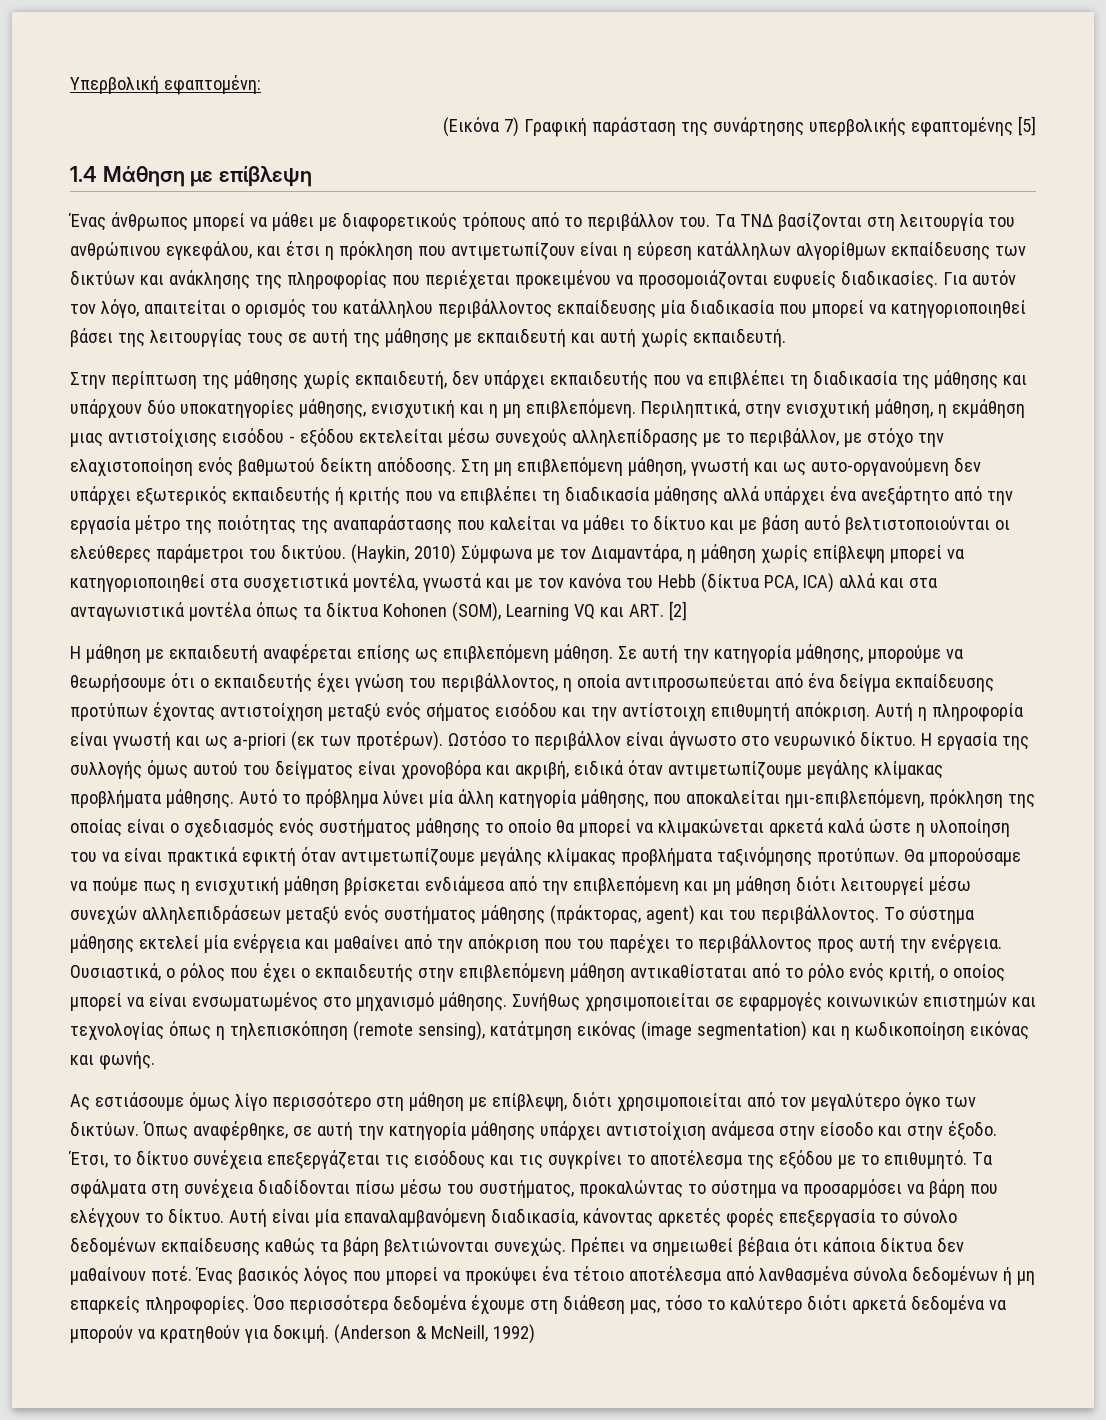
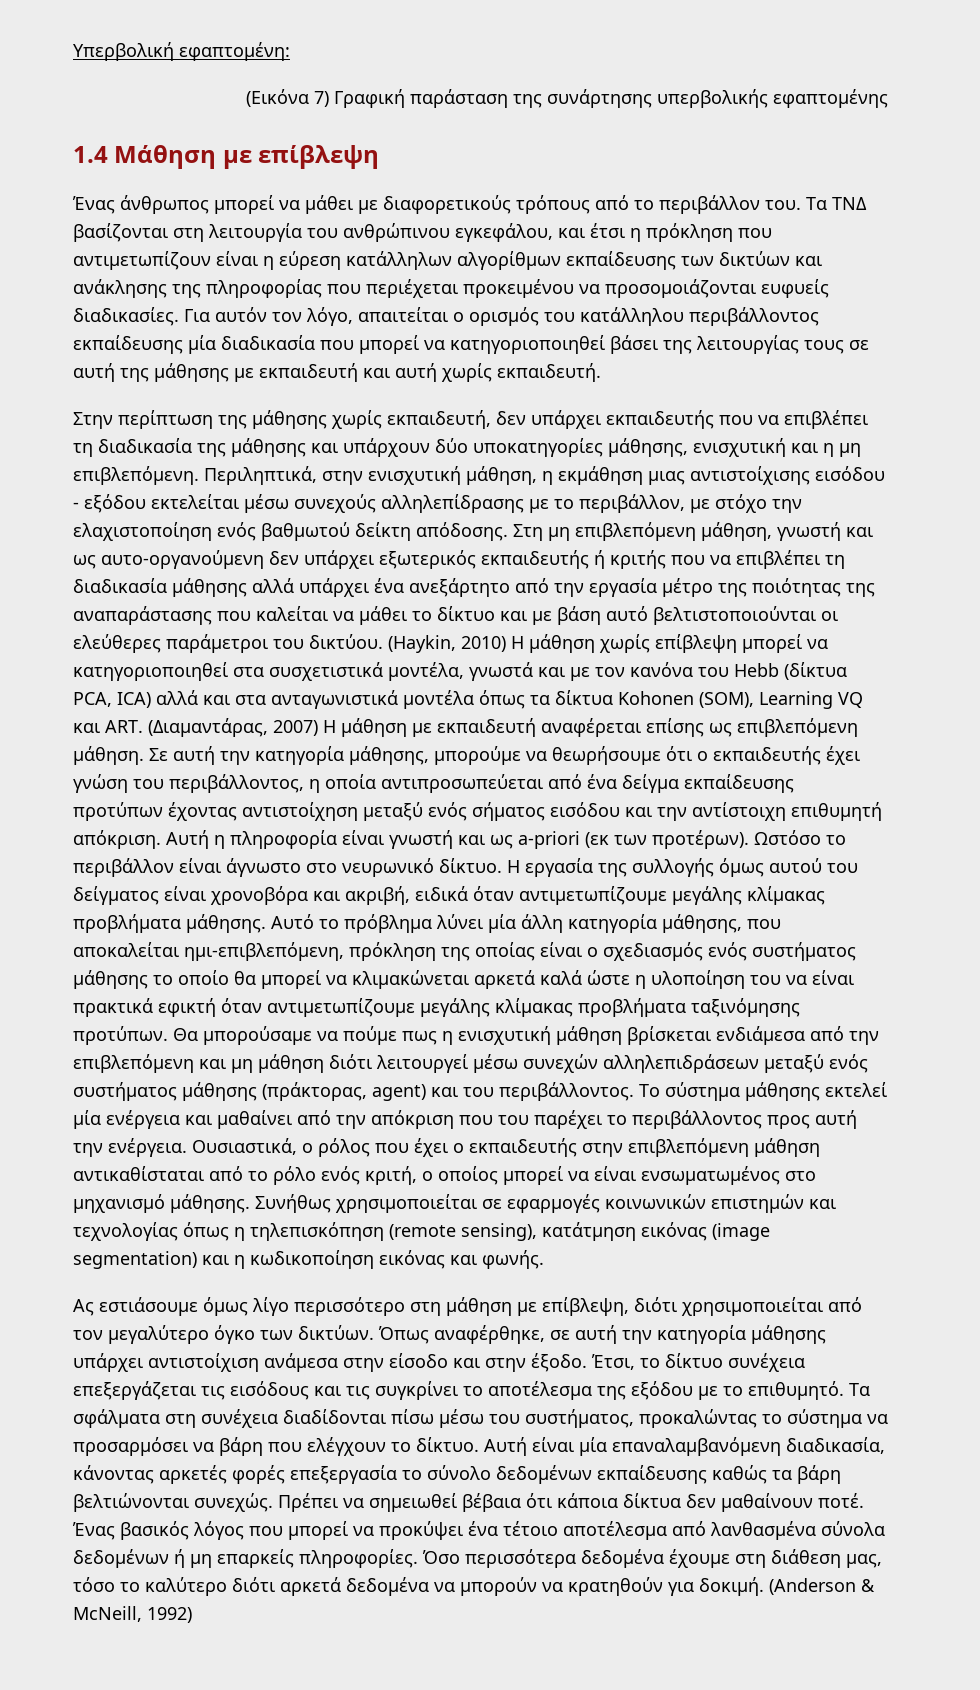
- (Εικόνα 7) Γραφική παράσταση της συνάρτησης υπερβολικής εφαπτομένης [5]
+ (Εικόνα 7) Γραφική παράσταση της συνάρτησης υπερβολικής εφαπτομένης
- (Haykin, 2010) Σύμφωνα με τον Διαμαντάρα, η μάθηση χωρίς επίβλεψη μπορεί να κατηγοριοποιηθεί στα συσχετιστικά μοντέλα, γνωστά και με τον κανόνα του Hebb (δίκτυα PCA, ICA) αλλά και στα ανταγωνιστικά μοντέλα όπως τα δίκτυα Kohonen (SOM), Learning VQ και ART. [2]
- Η μάθηση με εκπαιδευτή αναφέρεται επίσης ως επιβλεπόμενη μάθηση.
+ (Haykin, 2010) H μάθηση χωρίς επίβλεψη μπορεί να κατηγοριοποιηθεί στα συσχετιστικά μοντέλα, γνωστά και με τον κανόνα του Hebb (δίκτυα PCA, ICA) αλλά και στα ανταγωνιστικά μοντέλα όπως τα δίκτυα Kohonen (SOM), Learning VQ και ART. (Διαμαντάρας, 2007) Η μάθηση με εκπαιδευτή αναφέρεται επίσης ως επιβλεπόμενη μάθηση.

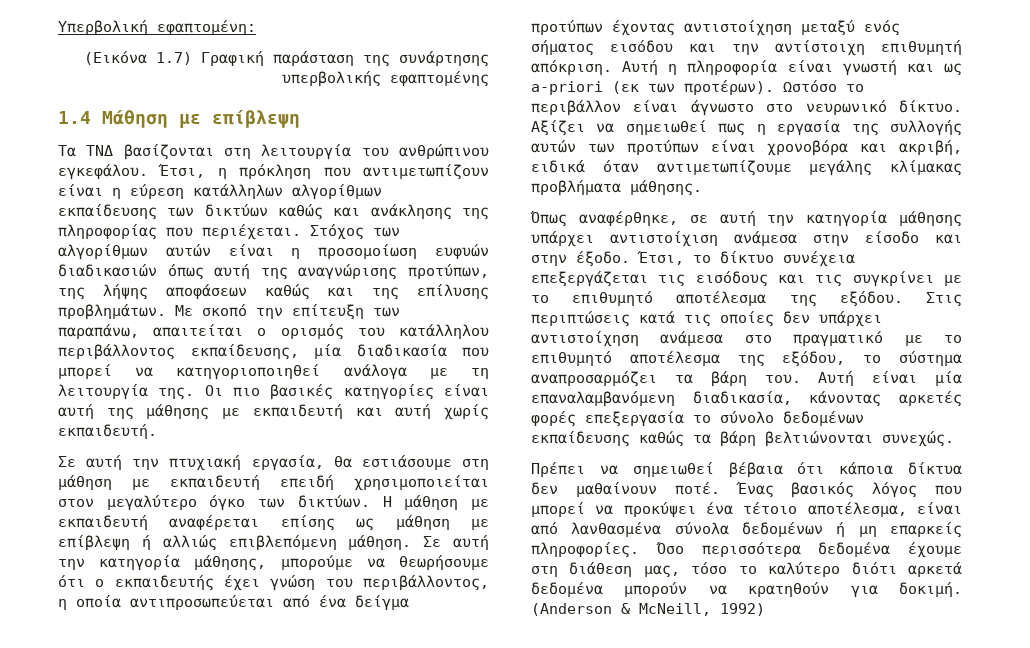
- (Εικόνα 7) Γραφική παράσταση της συνάρτησης υπερβολικής εφαπτομένης
+ (Εικόνα 1.7) Γραφική παράσταση της συνάρτησης υπερβολικής εφαπτομένης
- Ένας άνθρωπος μπορεί να μάθει με διαφορετικούς τρόπους από το περιβάλλον του. Τα ΤΝΔ βασίζονται στη λειτουργία του ανθρώπινου εγκεφάλου, και έτσι η πρόκληση που αντιμετωπίζουν είναι η εύρεση κατάλληλων αλγορίθμων εκπαίδευσης των δικτύων και ανάκλησης της πληροφορίας που περιέχεται προκειμένου να προσομοιάζονται ευφυείς διαδικασίες. Για αυτόν τον λόγο, απαιτείται ο ορισμός του κατάλληλου περιβάλλοντος εκπαίδευσης μία διαδικασία που μπορεί να κατηγοριοποιηθεί βάσει της λειτουργίας τους σε αυτή της μάθησης με εκπαιδευτή και αυτή χωρίς εκπαιδευτή.
+ Τα ΤΝΔ βασίζονται στη λειτουργία του ανθρώπινου εγκεφάλου. Έτσι, η πρόκληση που αντιμετωπίζουν είναι η εύρεση κατάλληλων αλγορίθμων εκπαίδευσης των δικτύων καθώς και ανάκλησης της πληροφορίας που περιέχεται. Στόχος των αλγορίθμων αυτών είναι η προσομοίωση ευφυών διαδικασιών όπως αυτή της αναγνώρισης προτύπων, της λήψης αποφάσεων καθώς και της επίλυσης προβλημάτων. Με σκοπό την επίτευξη των παραπάνω, απαιτείται ο ορισμός του κατάλληλου περιβάλλοντος εκπαίδευσης, μία διαδικασία που μπορεί να κατηγοριοποιηθεί ανάλογα με τη λειτουργία της. Οι πιο βασικές κατηγορίες είναι αυτή της μάθησης με εκπαιδευτή και αυτή χωρίς εκπαιδευτή.
- Στην περίπτωση της μάθησης χωρίς εκπαιδευτή, δεν υπάρχει εκπαιδευτής που να επιβλέπει τη διαδικασία της μάθησης και υπάρχουν δύο υποκατηγορίες μάθησης, ενισχυτική και η μη επιβλεπόμενη. Περιληπτικά, στην ενισχυτική μάθηση, η εκμάθηση μιας αντιστοίχισης εισόδου - εξόδου εκτελείται μέσω συνεχούς αλληλεπίδρασης με το περιβάλλον, με στόχο την ελαχιστοποίηση ενός βαθμωτού δείκτη απόδοσης. Στη μη επιβλεπόμενη μάθηση, γνωστή και ως αυτο-οργανούμενη δεν υπάρχει εξωτερικός εκπαιδευτής ή κριτής που να επιβλέπει τη διαδικασία μάθησης αλλά υπάρχει ένα ανεξάρτητο από την εργασία μέτρο της ποιότητας της αναπαράστασης που καλείται να μάθει το δίκτυο και με βάση αυτό βελτιστοποιούνται οι ελεύθερες παράμετροι του δικτύου. (Haykin, 2010) H μάθηση χωρίς επίβλεψη μπορεί να κατηγοριοποιηθεί στα συσχετιστικά μοντέλα, γνωστά και με τον κανόνα του Hebb (δίκτυα PCA, ICA) αλλά και στα ανταγωνιστικά μοντέλα όπως τα δίκτυα Kohonen (SOM), Learning VQ και ART. (Διαμαντάρας, 2007) Η μάθηση με εκπαιδευτή αναφέρεται επίσης ως επιβλεπόμενη μάθηση.
+ Σε αυτή την πτυχιακή εργασία, θα εστιάσουμε στη μάθηση με εκπαιδευτή επειδή χρησιμοποιείται στον μεγαλύτερο όγκο των δικτύων. Η μάθηση με εκπαιδευτή αναφέρεται επίσης ως μάθηση με επίβλεψη ή αλλιώς επιβλεπόμενη μάθηση.
- Σε αυτή την κατηγορία μάθησης, μπορούμε να θεωρήσουμε ότι ο εκπαιδευτής έχει γνώση του περιβάλλοντος, η οποία αντιπροσωπεύεται από ένα δείγμα εκπαίδευσης προτύπων έχοντας αντιστοίχηση μεταξύ ενός σήματος εισόδου και την αντίστοιχη επιθυμητή απόκριση.
+ Σε αυτή την κατηγορία μάθησης, μπορούμε να θεωρήσουμε ότι ο εκπαιδευτής έχει γνώση του περιβάλλοντος, η οποία αντιπροσωπεύεται από ένα δείγμα προτύπων έχοντας αντιστοίχηση μεταξύ ενός σήματος εισόδου και την αντίστοιχη επιθυμητή απόκριση.
- Η εργασία της συλλογής όμως αυτού του δείγματος είναι χρονοβόρα και ακριβή, ειδικά όταν αντιμετωπίζουμε μεγάλης κλίμακας προβλήματα μάθησης. Αυτό το πρόβλημα λύνει μία άλλη κατηγορία μάθησης, που αποκαλείται ημι-επιβλεπόμενη, πρόκληση της οποίας είναι ο σχεδιασμός ενός συστήματος μάθησης το οποίο θα μπορεί να κλιμακώνεται αρκετά καλά ώστε η υλοποίηση του να είναι πρακτικά εφικτή όταν αντιμετωπίζουμε μεγάλης κλίμακας προβλήματα ταξινόμησης προτύπων. Θα μπορούσαμε να πούμε πως η ενισχυτική μάθηση βρίσκεται ενδιάμεσα από την επιβλεπόμενη και μη μάθηση διότι λειτουργεί μέσω συνεχών αλληλεπιδράσεων μεταξύ ενός συστήματος μάθησης (πράκτορας, agent) και του περιβάλλοντος. Το σύστημα μάθησης εκτελεί μία ενέργεια και μαθαίνει από την απόκριση που του παρέχει το περιβάλλοντος προς αυτή την ενέργεια. Ουσιαστικά, ο ρόλος που έχει ο εκπαιδευτής στην επιβλεπόμενη μάθηση αντικαθίσταται από το ρόλο ενός κριτή, ο οποίος μπορεί να είναι ενσωματωμένος στο μηχανισμό μάθησης. Συνήθως χρησιμοποιείται σε εφαρμογές κοινωνικών επιστημών και τεχνολογίας όπως η τηλεπισκόπηση (remote sensing), κατάτμηση εικόνας (image segmentation) και η κωδικοποίηση εικόνας και φωνής.
- Ας εστιάσουμε όμως λίγο περισσότερο στη μάθηση με επίβλεψη, διότι χρησιμοποιείται από τον μεγαλύτερο όγκο των δικτύων. Όπως αναφέρθηκε, σε αυτή την κατηγορία μάθησης υπάρχει αντιστοίχιση ανάμεσα στην είσοδο και στην έξοδο.
+ Αξίζει να σημειωθεί πως η εργασία της συλλογής αυτών των προτύπων είναι χρονοβόρα και ακριβή, ειδικά όταν αντιμετωπίζουμε μεγάλης κλίμακας προβλήματα μάθησης.
+ Όπως αναφέρθηκε, σε αυτή την κατηγορία μάθησης υπάρχει αντιστοίχιση ανάμεσα στην είσοδο και στην έξοδο.
- Έτσι, το δίκτυο συνέχεια επεξεργάζεται τις εισόδους και τις συγκρίνει το αποτέλεσμα της εξόδου με το επιθυμητό. Τα σφάλματα στη συνέχεια διαδίδονται πίσω μέσω του συστήματος, προκαλώντας το σύστημα να προσαρμόσει να βάρη που ελέγχουν το δίκτυο.
+ Έτσι, το δίκτυο συνέχεια επεξεργάζεται τις εισόδους και τις συγκρίνει με το επιθυμητό αποτέλεσμα της εξόδου. Στις περιπτώσεις κατά τις οποίες δεν υπάρχει αντιστοίχηση ανάμεσα στο πραγματικό με το επιθυμητό αποτέλεσμα της εξόδου, το σύστημα αναπροσαρμόζει τα βάρη του.
- Αυτή είναι μία επαναλαμβανόμενη διαδικασία, κάνοντας αρκετές φορές επεξεργασία το σύνολο δεδομένων εκπαίδευσης καθώς τα βάρη βελτιώνονται συνεχώς. Πρέπει να σημειωθεί βέβαια ότι κάποια δίκτυα δεν μαθαίνουν ποτέ.
+ Αυτή είναι μία επαναλαμβανόμενη διαδικασία, κάνοντας αρκετές φορές επεξεργασία το σύνολο δεδομένων εκπαίδευσης καθώς τα βάρη βελτιώνονται συνεχώς.
+ Πρέπει να σημειωθεί βέβαια ότι κάποια δίκτυα δεν μαθαίνουν ποτέ.
- Ένας βασικός λόγος που μπορεί να προκύψει ένα τέτοιο αποτέλεσμα από λανθασμένα σύνολα δεδομένων ή μη επαρκείς πληροφορίες.
+ Ένας βασικός λόγος που μπορεί να προκύψει ένα τέτοιο αποτέλεσμα, είναι από λανθασμένα σύνολα δεδομένων ή μη επαρκείς πληροφορίες.
- Όσο περισσότερα δεδομένα έχουμε στη διάθεση μας, τόσο το καλύτερο διότι αρκετά δεδομένα να μπορούν να κρατηθούν για δοκιμή.
+ Όσο περισσότερα δεδομένα έχουμε στη διάθεση μας, τόσο το καλύτερο διότι αρκετά δεδομένα μπορούν να κρατηθούν για δοκιμή.

